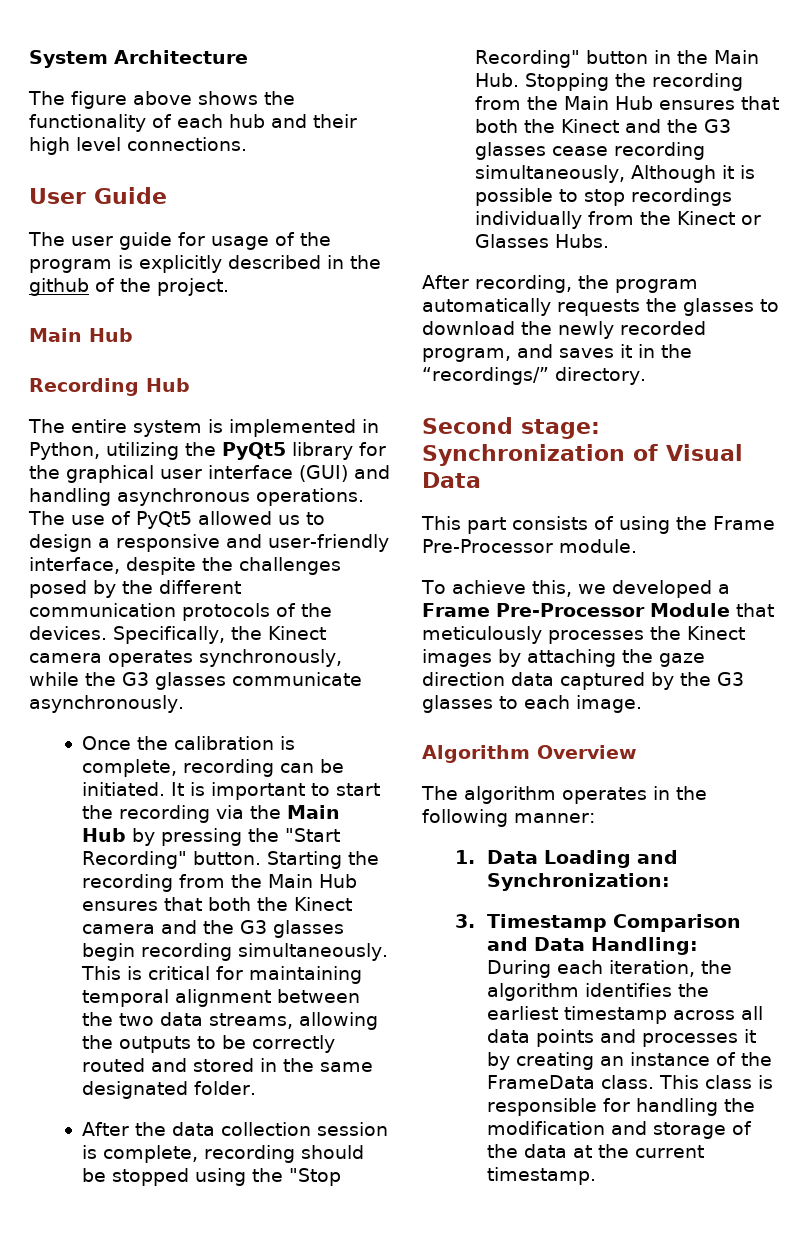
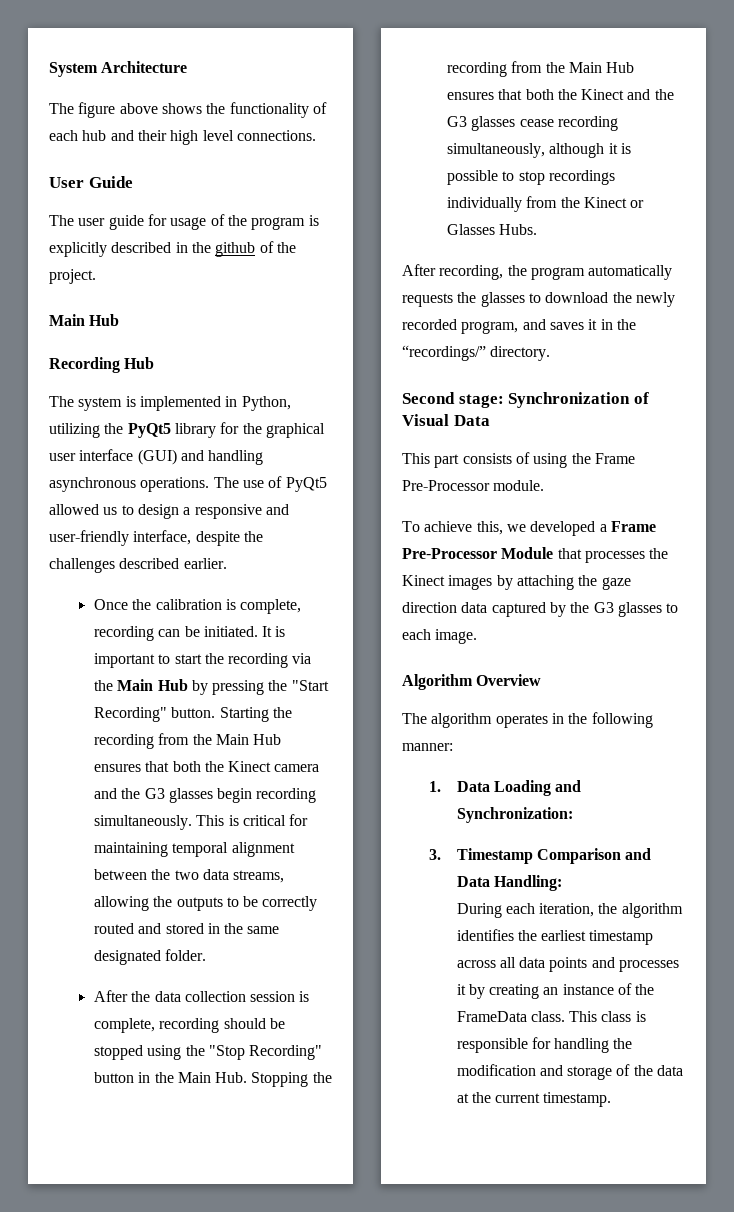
- The entire system is implemented in Python, utilizing the PyQt5 library for the graphical user interface (GUI) and handling asynchronous operations.
+ The system is implemented in Python, utilizing the PyQt5 library for the graphical user interface (GUI) and handling asynchronous operations.
- The use of PyQt5 allowed us to design a responsive and user-friendly interface, despite the challenges posed by the different communication protocols of the devices. Specifically, the Kinect camera operates synchronously, while the G3 glasses communicate asynchronously.
+ The use of PyQt5 allowed us to design a responsive and user-friendly interface, despite the challenges described earlier.
- After the data collection session is complete, recording should be stopped using the "Stop Recording" button in the Main Hub. Stopping the recording from the Main Hub ensures that both the Kinect and the G3 glasses cease recording simultaneously, Although it is possible to stop recordings individually from the Kinect or Glasses Hubs.
+ After the data collection session is complete, recording should be stopped using the "Stop Recording" button in the Main Hub. Stopping the recording from the Main Hub ensures that both the Kinect and the G3 glasses cease recording simultaneously, although it is possible to stop recordings individually from the Kinect or Glasses Hubs.
- To achieve this, we developed a Frame Pre-Processor Module that meticulously processes the Kinect images by attaching the gaze direction data captured by the G3 glasses to each image.
+ To achieve this, we developed a Frame Pre-Processor Module that processes the Kinect images by attaching the gaze direction data captured by the G3 glasses to each image.

